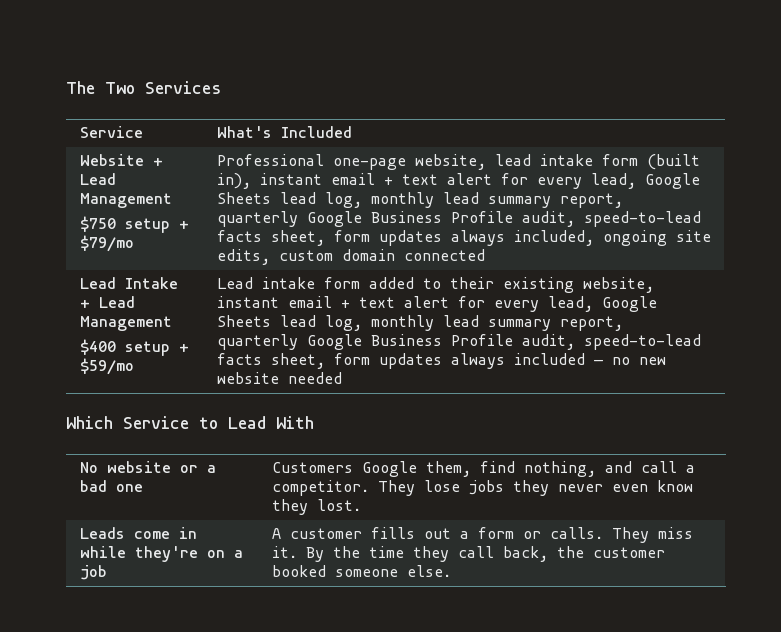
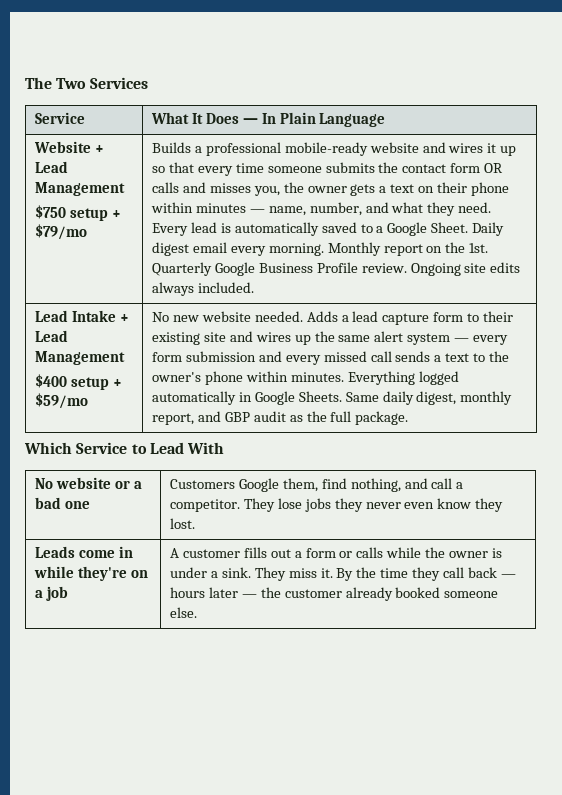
- Service | What's Included
+ Service | What It Does — In Plain Language
- Professional one-page website, lead intake form (built in), instant email + text alert for every lead, Google Sheets lead log, monthly lead summary report, quarterly Google Business Profile audit, speed-to-lead facts sheet, form updates always included, ongoing site edits, custom domain connected
+ Builds a professional mobile-ready website and wires it up so that every time someone submits the contact form OR calls and misses you, the owner gets a text on their phone within minutes — name, number, and what they need. Every lead is automatically saved to a Google Sheet. Daily digest email every morning. Monthly report on the 1st. Quarterly Google Business Profile review. Ongoing site edits always included.
- Lead intake form added to their existing website, instant email + text alert for every lead, Google Sheets lead log, monthly lead summary report, quarterly Google Business Profile audit, speed-to-lead facts sheet, form updates always included — no new website needed
+ No new website needed. Adds a lead capture form to their existing site and wires up the same alert system — every form submission and every missed call sends a text to the owner's phone within minutes. Everything logged automatically in Google Sheets. Same daily digest, monthly report, and GBP audit as the full package.
- A customer fills out a form or calls.
+ A customer fills out a form or calls while the owner is under a sink.
- By the time they call back, the customer booked someone else.
+ By the time they call back — hours later — the customer already booked someone else.

